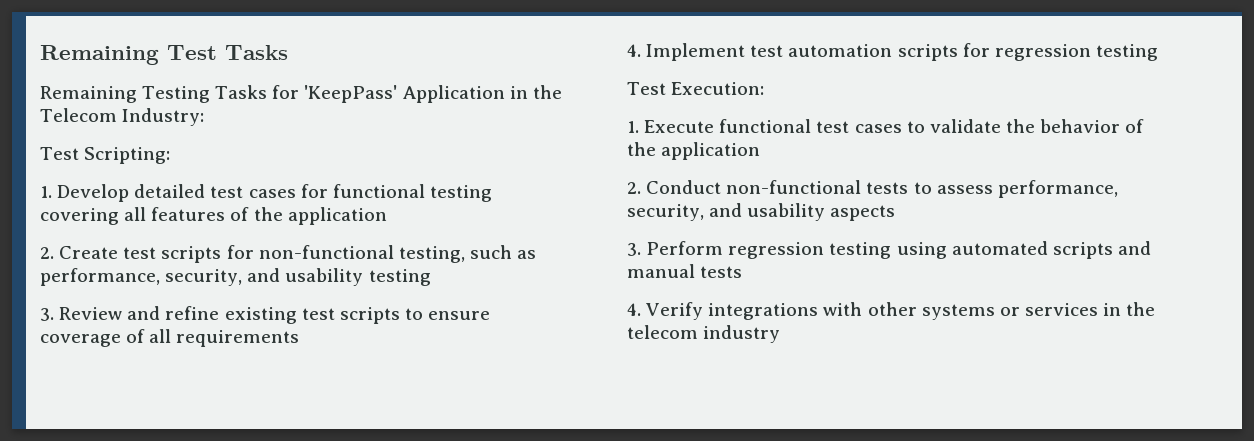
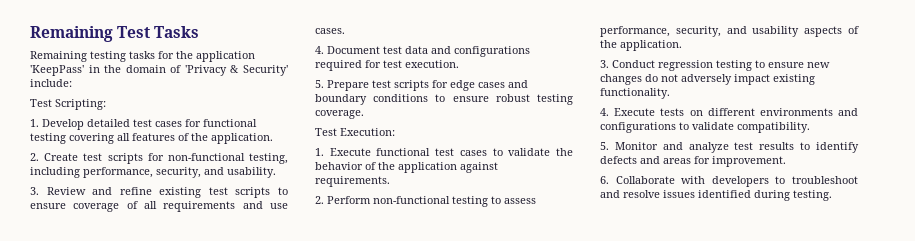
- Remaining Testing Tasks for 'KeepPass' Application in the Telecom Industry:
+ Remaining testing tasks for the application 'KeepPass' in the domain of 'Privacy & Security' include:
- 1. Develop detailed test cases for functional testing covering all features of the application
+ 1. Develop detailed test cases for functional testing covering all features of the application.
- 2. Create test scripts for non-functional testing, such as performance, security, and usability testing
+ 2. Create test scripts for non-functional testing, including performance, security, and usability.
- 3. Review and refine existing test scripts to ensure coverage of all requirements
- 4. Implement test automation scripts for regression testing
+ 3. Review and refine existing test scripts to ensure coverage of all requirements and use cases.
+ 4. Document test data and configurations required for test execution.
+ 5. Prepare test scripts for edge cases and boundary conditions to ensure robust testing coverage.
- 1. Execute functional test cases to validate the behavior of the application
- 2. Conduct non-functional tests to assess performance, security, and usability aspects
- 3. Perform regression testing using automated scripts and manual tests
- 4. Verify integrations with other systems or services in the telecom industry
+ 1. Execute functional test cases to validate the behavior of the application against requirements.
+ 2. Perform non-functional testing to assess performance, security, and usability aspects of the application.
+ 3. Conduct regression testing to ensure new changes do not adversely impact existing functionality.
+ 4. Execute tests on different environments and configurations to validate compatibility.
+ 5. Monitor and analyze test results to identify defects and areas for improvement.
+ 6. Collaborate with developers to troubleshoot and resolve issues identified during testing.

